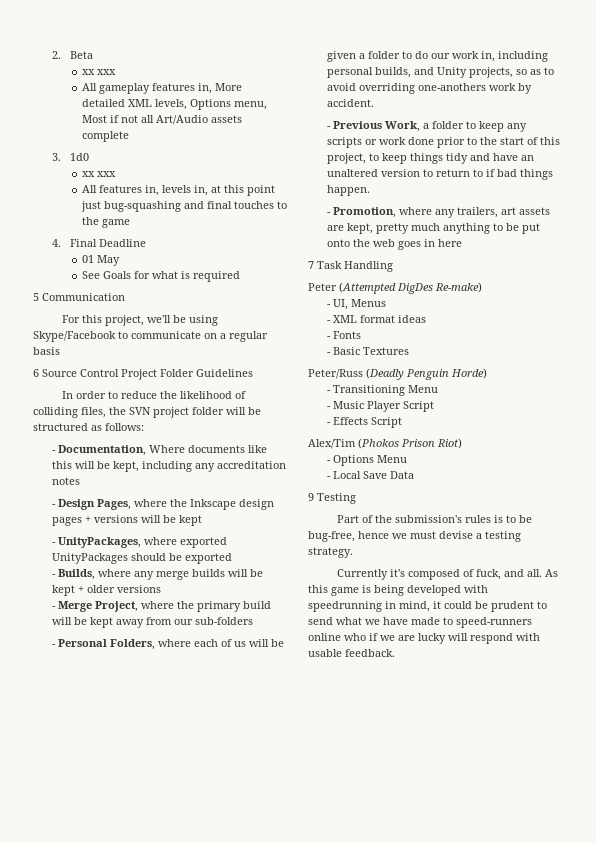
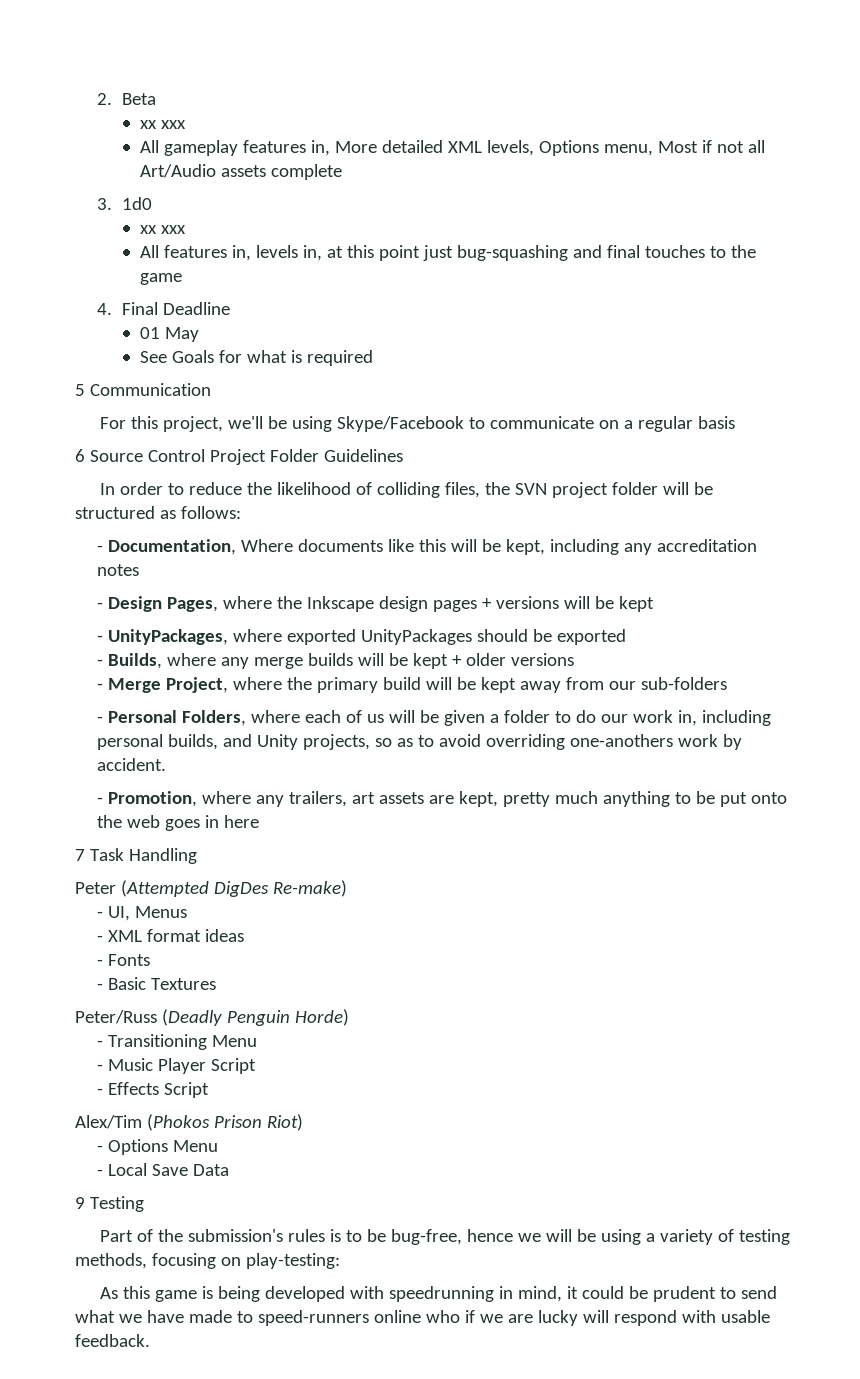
- - Previous Work, a folder to keep any scripts or work done prior to the start of this project, to keep things tidy and have an unaltered version to return to if bad things happen.
- Part of the submission's rules is to be bug-free, hence we must devise a testing strategy.
- Currently it's composed of fuck, and all. As this game is being developed with speedrunning in mind, it could be prudent to send what we have made to speed-runners online who if we are lucky will respond with usable feedback.
+ Part of the submission's rules is to be bug-free, hence we will be using a variety of testing methods, focusing on play-testing:
+ As this game is being developed with speedrunning in mind, it could be prudent to send what we have made to speed-runners online who if we are lucky will respond with usable feedback.

